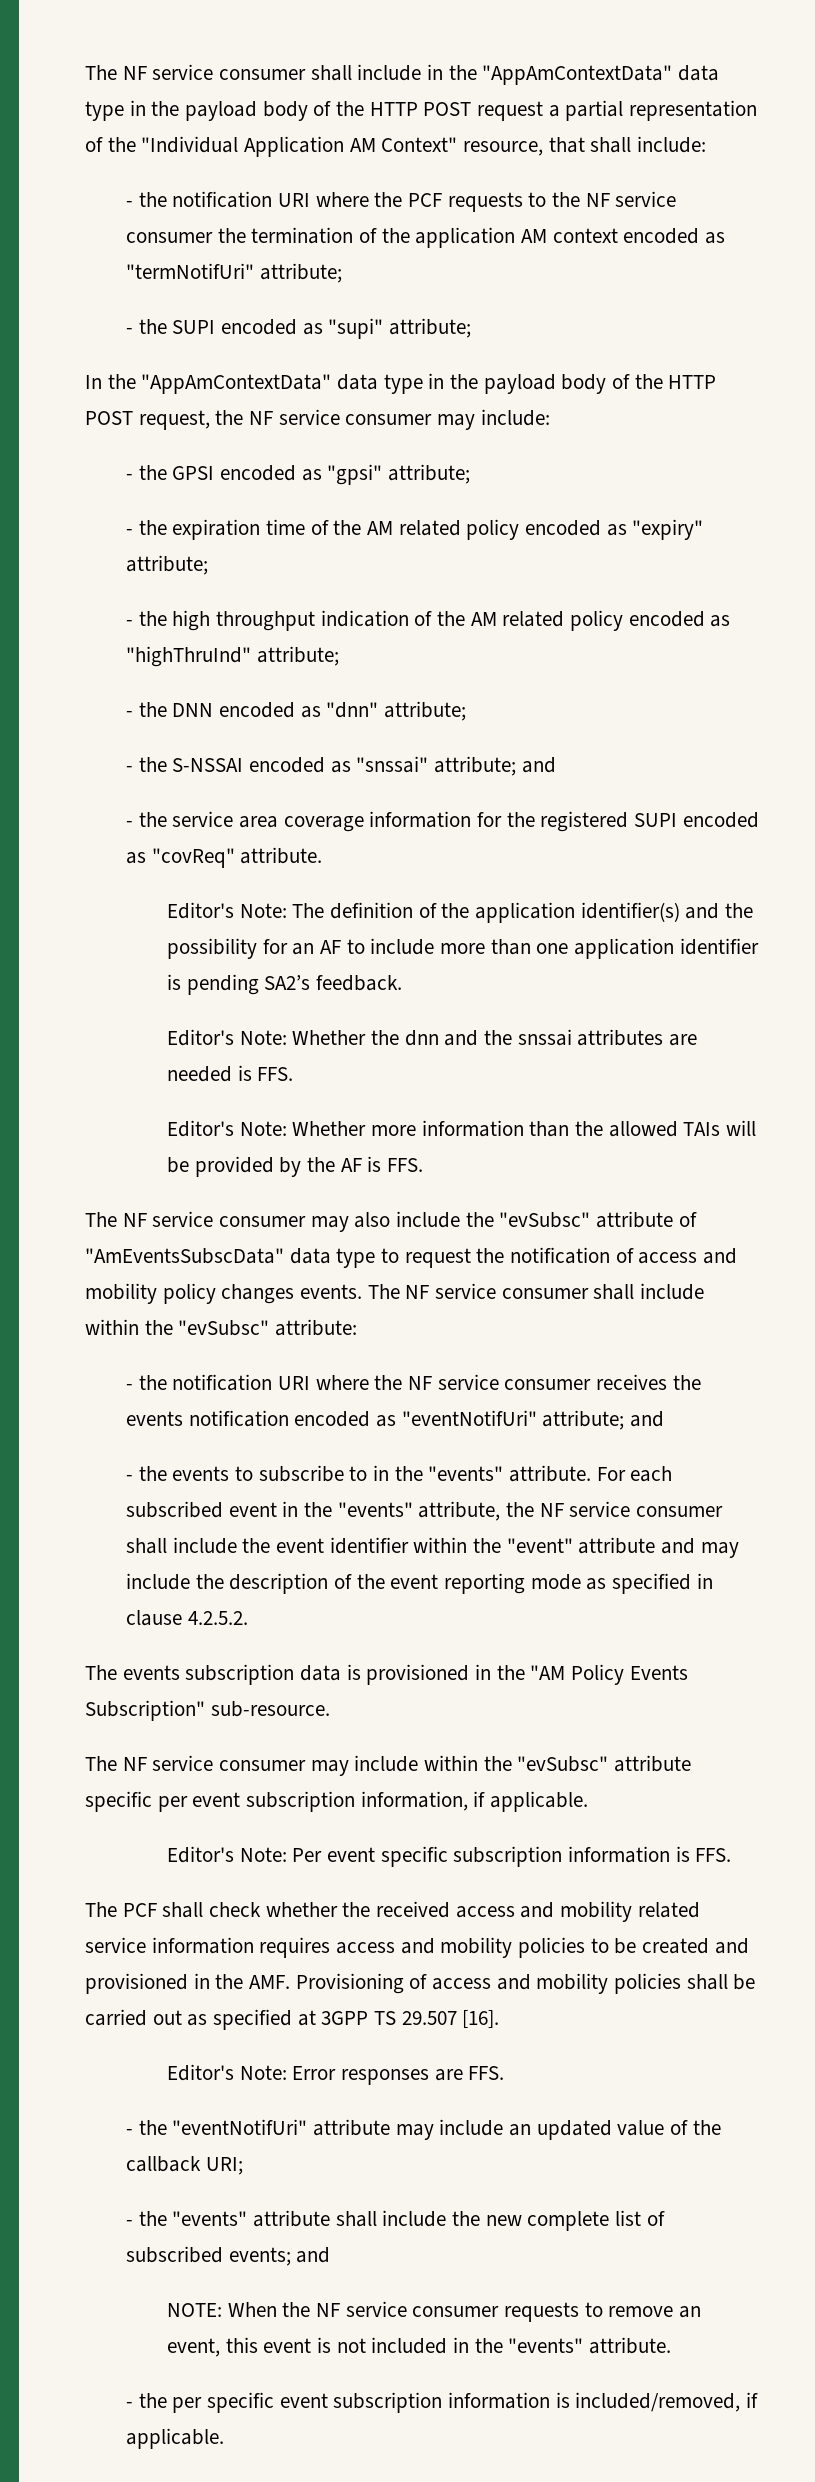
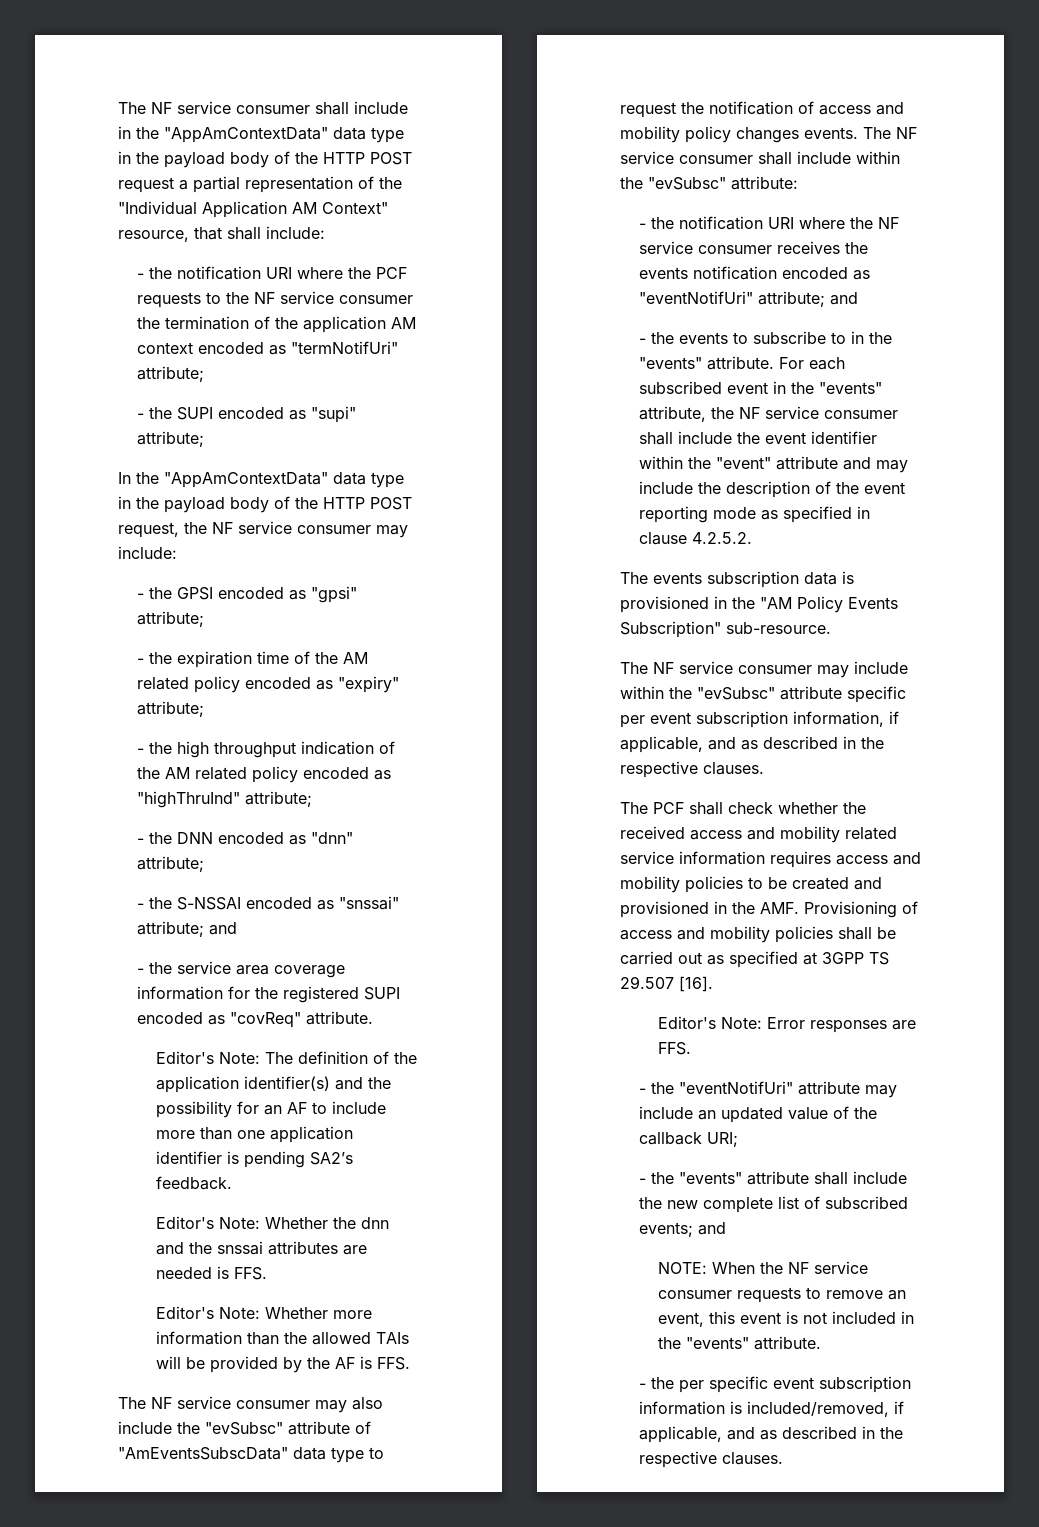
- The NF service consumer may include within the "evSubsc" attribute specific per event subscription information, if applicable.
- Editor's Note: Per event specific subscription information is FFS.
+ The NF service consumer may include within the "evSubsc" attribute specific per event subscription information, if applicable, and as described in the respective clauses.
- - the per specific event subscription information is included/removed, if applicable.
+ - the per specific event subscription information is included/removed, if applicable, and as described in the respective clauses.

